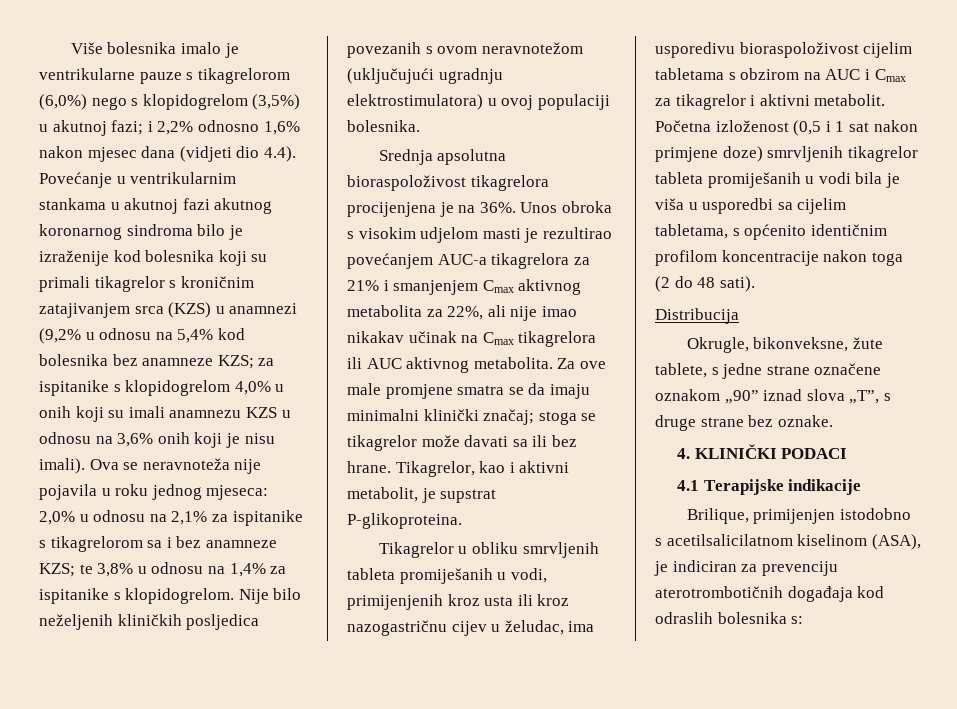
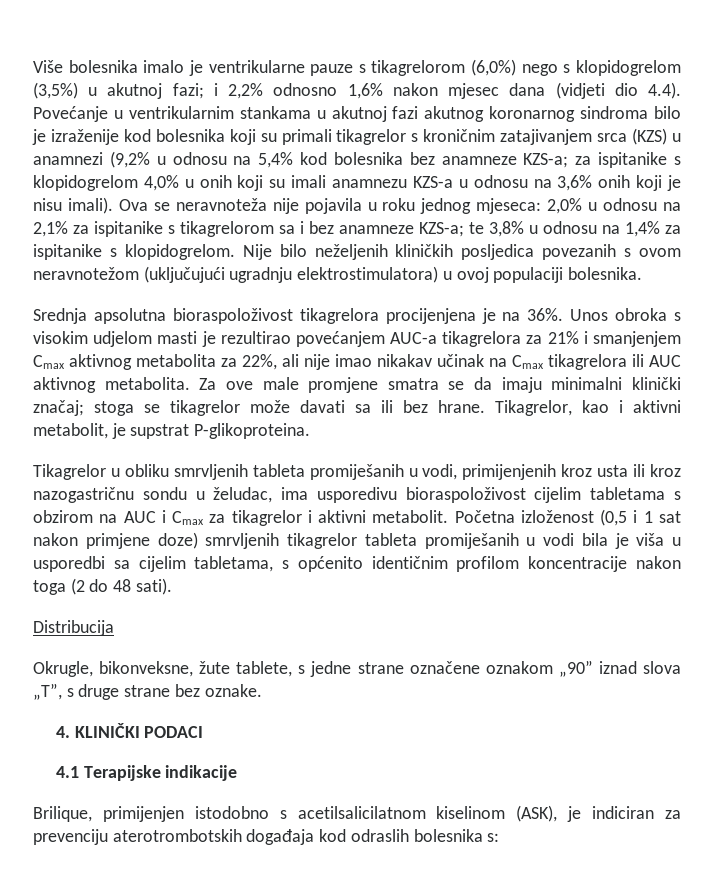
- i 2,2% odnosno 1,6% nakon mjesec dana (vidjeti dio 4.4). Povećanje u ventrikularnim stankama u akutnoj fazi akutnog koronarnog sindroma bilo je izraženije kod bolesnika koji su primali tikagrelor s kroničnim zatajivanjem srca (KZS) u anamnezi (9,2% u odnosu na 5,4% kod bolesnika bez anamneze KZS;
+ i 2,2% odnosno 1,6% nakon mjesec dana (vidjeti dio 4.4). Povećanje u ventrikularnim stankama u akutnoj fazi akutnog koronarnog sindroma bilo je izraženije kod bolesnika koji su primali tikagrelor s kroničnim zatajivanjem srca (KZS) u anamnezi (9,2% u odnosu na 5,4% kod bolesnika bez anamneze KZS-a;
- za ispitanike s klopidogrelom 4,0% u onih koji su imali anamnezu KZS u odnosu na 3,6% onih koji je nisu imali).
+ za ispitanike s klopidogrelom 4,0% u onih koji su imali anamnezu KZS-a u odnosu na 3,6% onih koji je nisu imali).
- Ova se neravnoteža nije pojavila u roku jednog mjeseca: 2,0% u odnosu na 2,1% za ispitanike s tikagrelorom sa i bez anamneze KZS; te 3,8% u odnosu na 1,4% za ispitanike s klopidogrelom.
+ Ova se neravnoteža nije pojavila u roku jednog mjeseca: 2,0% u odnosu na 2,1% za ispitanike s tikagrelorom sa i bez anamneze KZS-a; te 3,8% u odnosu na 1,4% za ispitanike s klopidogrelom.
- Tikagrelor u obliku smrvljenih tableta promiješanih u vodi, primijenjenih kroz usta ili kroz nazogastričnu cijev u želudac, ima usporedivu bioraspoloživost cijelim tabletama s obzirom na AUC i Cmax za tikagrelor i aktivni metabolit.
+ Tikagrelor u obliku smrvljenih tableta promiješanih u vodi, primijenjenih kroz usta ili kroz nazogastričnu sondu u želudac, ima usporedivu bioraspoloživost cijelim tabletama s obzirom na AUC i Cmax za tikagrelor i aktivni metabolit.
- Brilique, primijenjen istodobno s acetilsalicilatnom kiselinom (ASA), je indiciran za prevenciju aterotrombotičnih događaja kod odraslih bolesnika s:
+ Brilique, primijenjen istodobno s acetilsalicilatnom kiselinom (ASK), je indiciran za prevenciju aterotrombotskih događaja kod odraslih bolesnika s:

